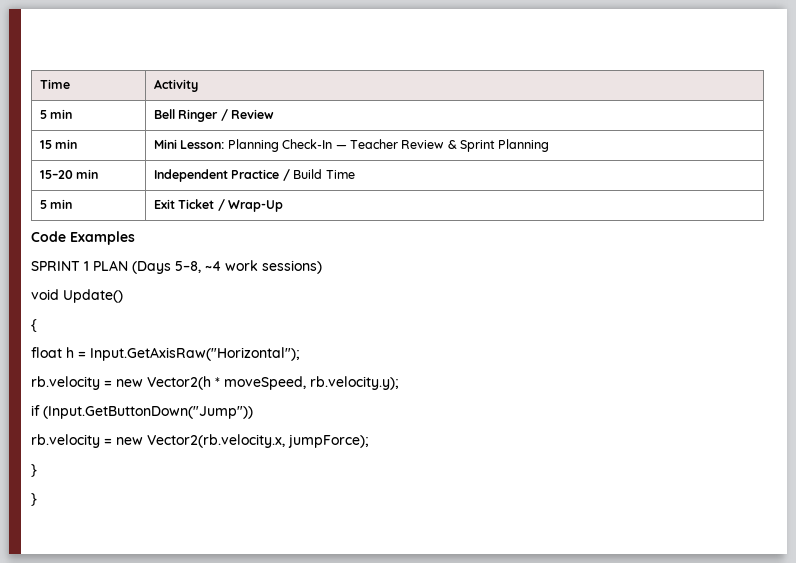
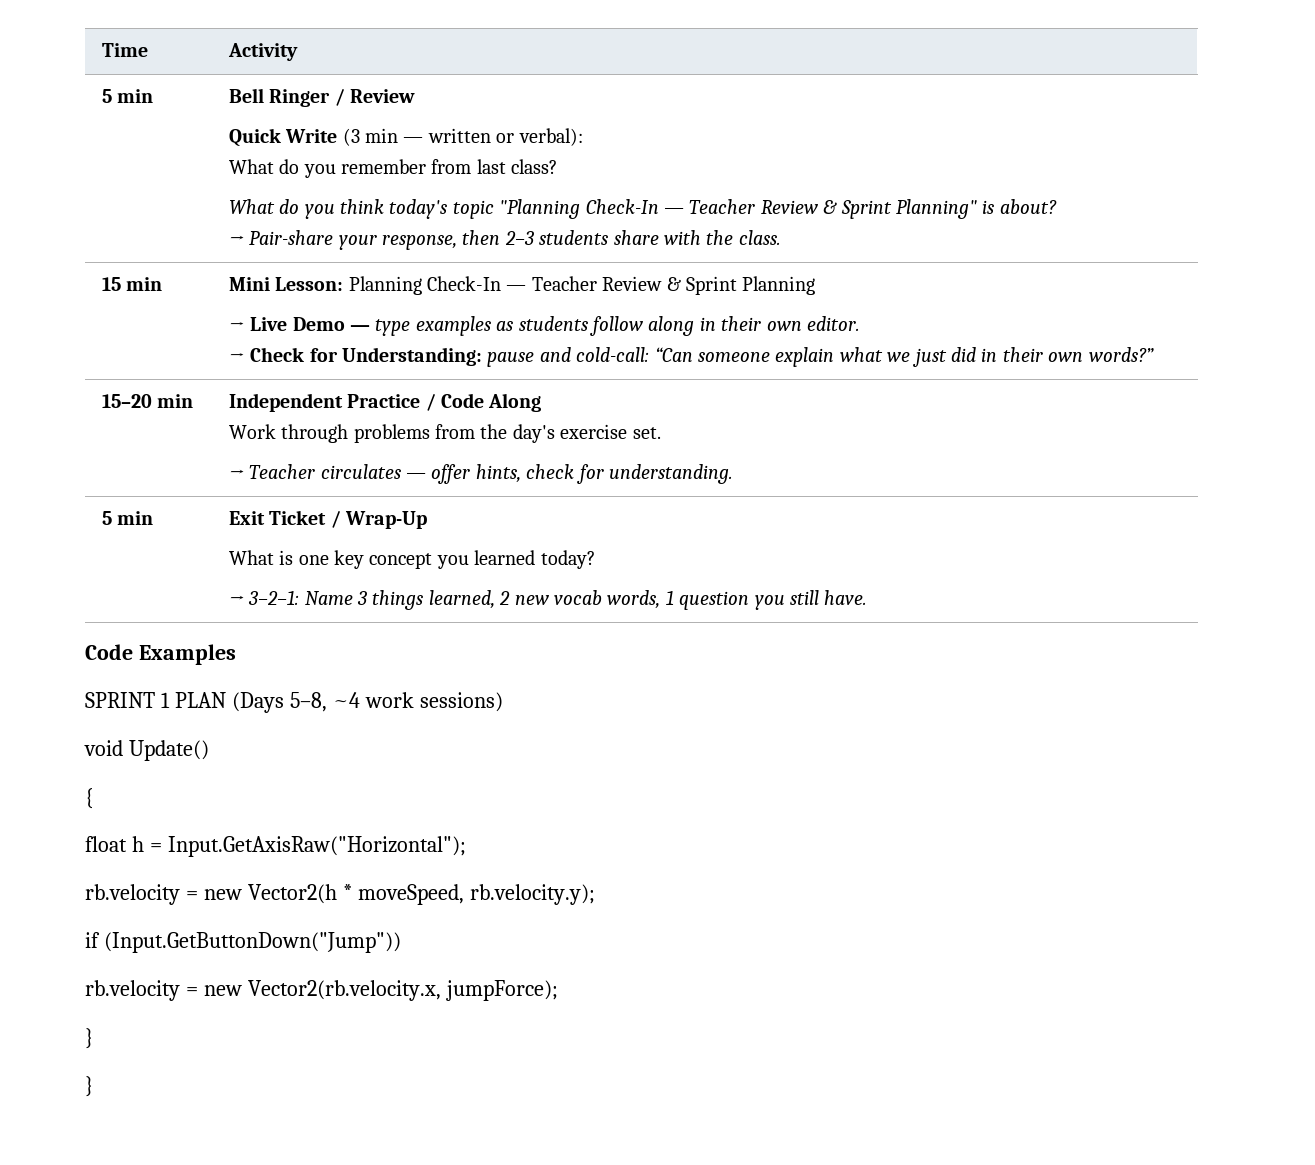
+ Quick Write (3 min — written or verbal):
+ What do you remember from last class?
+ What do you think today's topic "Planning Check-In — Teacher Review & Sprint Planning" is about?
+ → Pair-share your response, then 2–3 students share with the class.
+ → Live Demo — type examples as students follow along in their own editor.
+ → Check for Understanding: pause and cold-call: “Can someone explain what we just did in their own words?”
- 15–20 min | Independent Practice / Build Time
+ 15–20 min | Independent Practice / Code Along
+ Work through problems from the day's exercise set.
+ → Teacher circulates — offer hints, check for understanding.
  5 min | Exit Ticket / Wrap-Up
+ What is one key concept you learned today?
+ → 3–2–1: Name 3 things learned, 2 new vocab words, 1 question you still have.

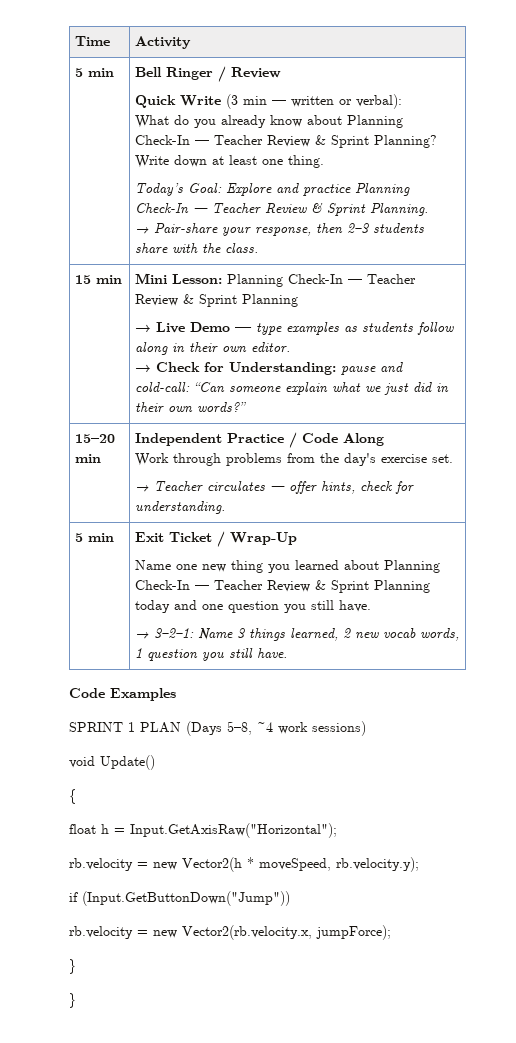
- What do you remember from last class?
- What do you think today's topic "Planning Check-In — Teacher Review & Sprint Planning" is about?
+ What do you already know about Planning Check-In — Teacher Review & Sprint Planning? Write down at least one thing.
+ Today’s Goal: Explore and practice Planning Check-In — Teacher Review & Sprint Planning.
- What is one key concept you learned today?
+ Name one new thing you learned about Planning Check-In — Teacher Review & Sprint Planning today and one question you still have.

